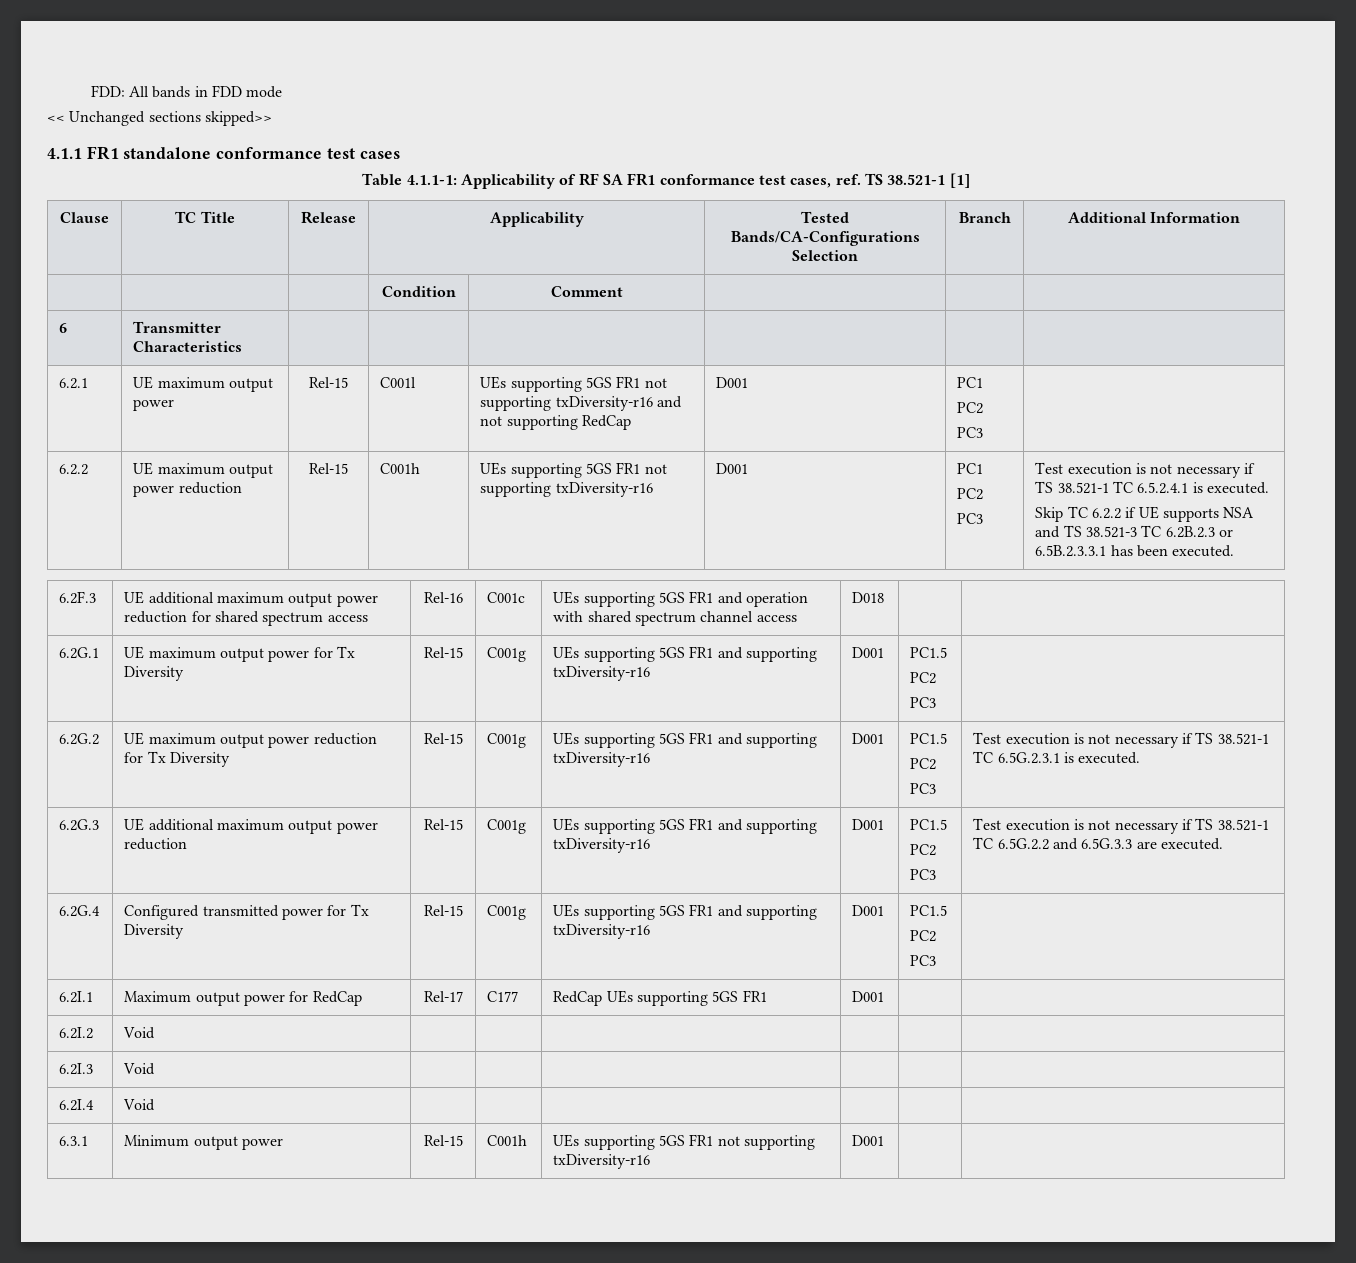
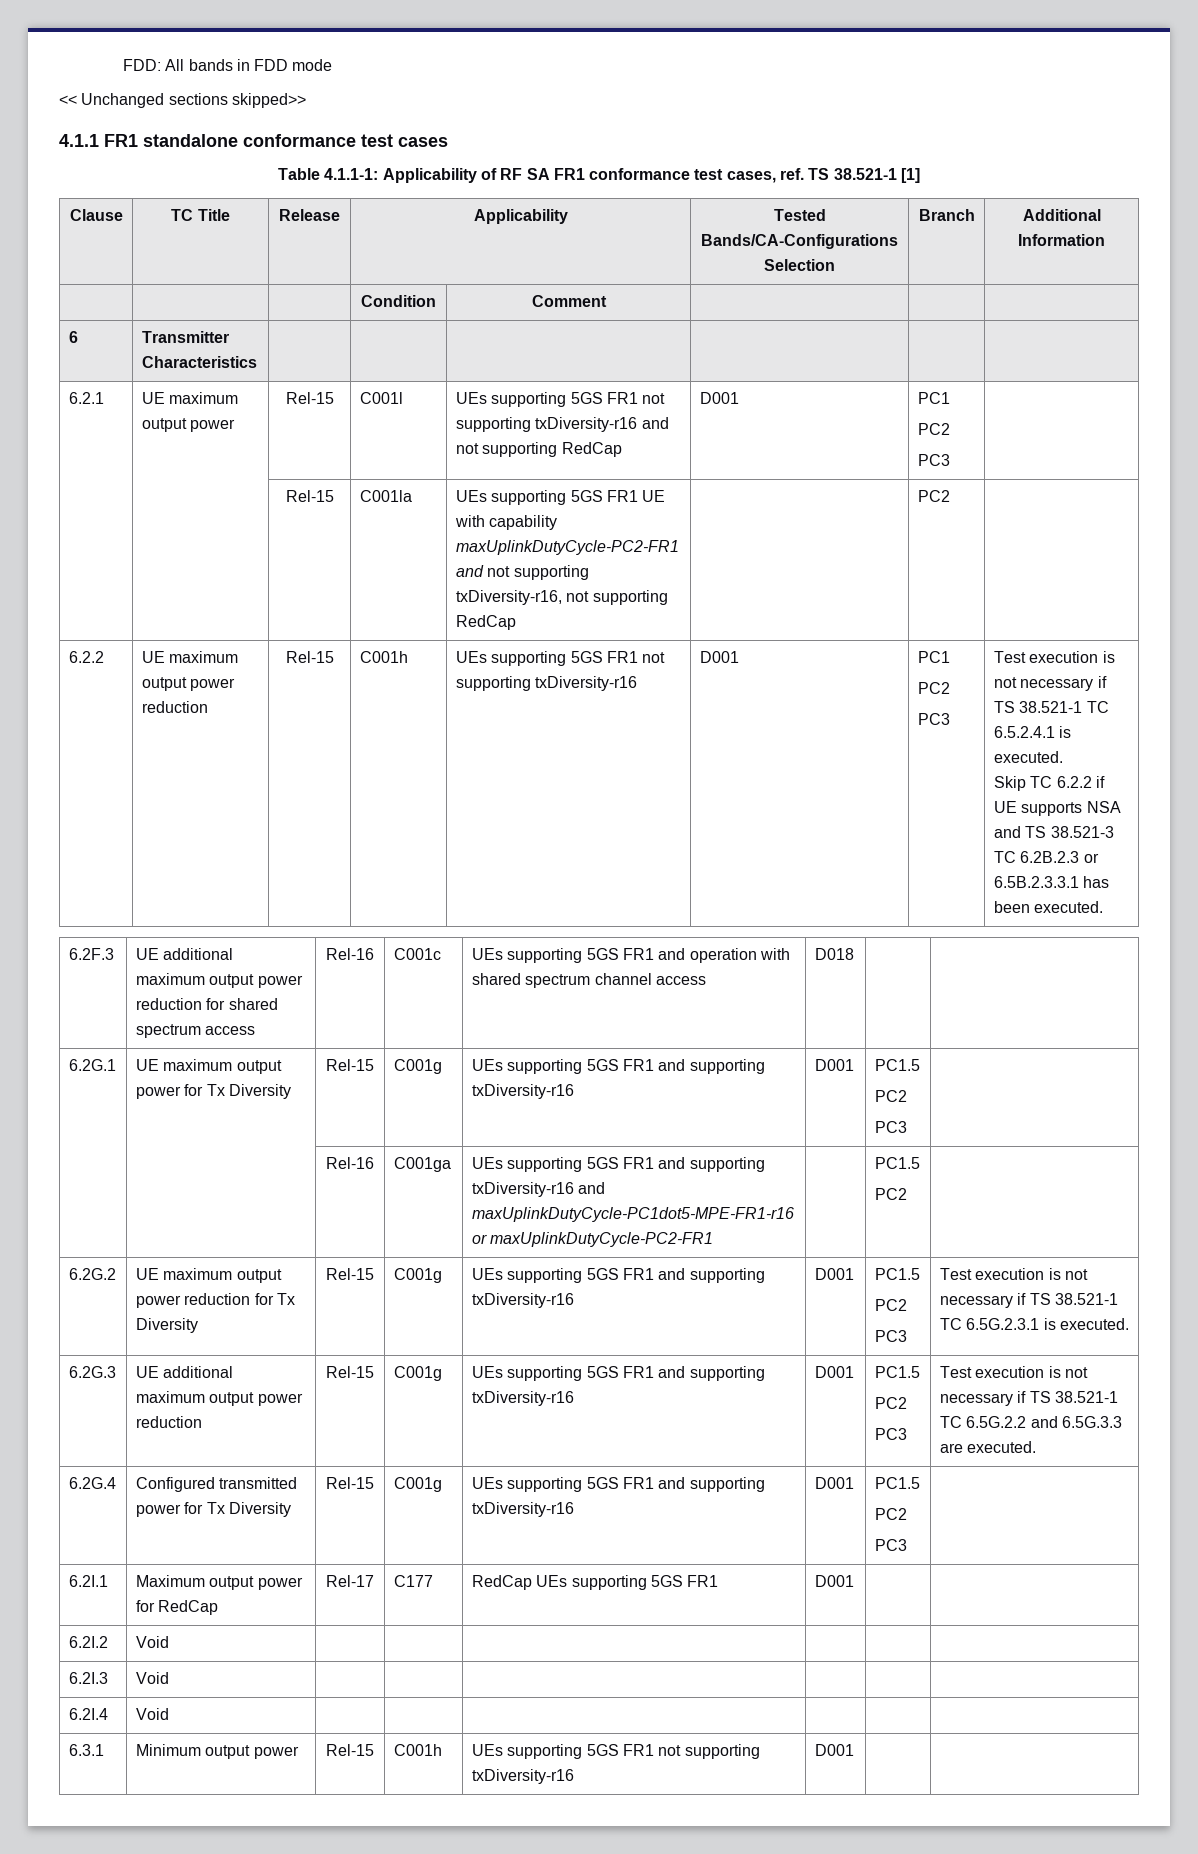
+ | | Rel-15 | C001la | UEs supporting 5GS FR1 UE with capability maxUplinkDutyCycle-PC2-FR1 and not supporting txDiversity-r16, not supporting RedCap | | PC2 |
+ | | Rel-16 | C001ga | UEs supporting 5GS FR1 and supporting txDiversity-r16 and maxUplinkDutyCycle-PC1dot5-MPE-FR1-r16 or maxUplinkDutyCycle-PC2-FR1 | | PC1.5
+ PC2 |

